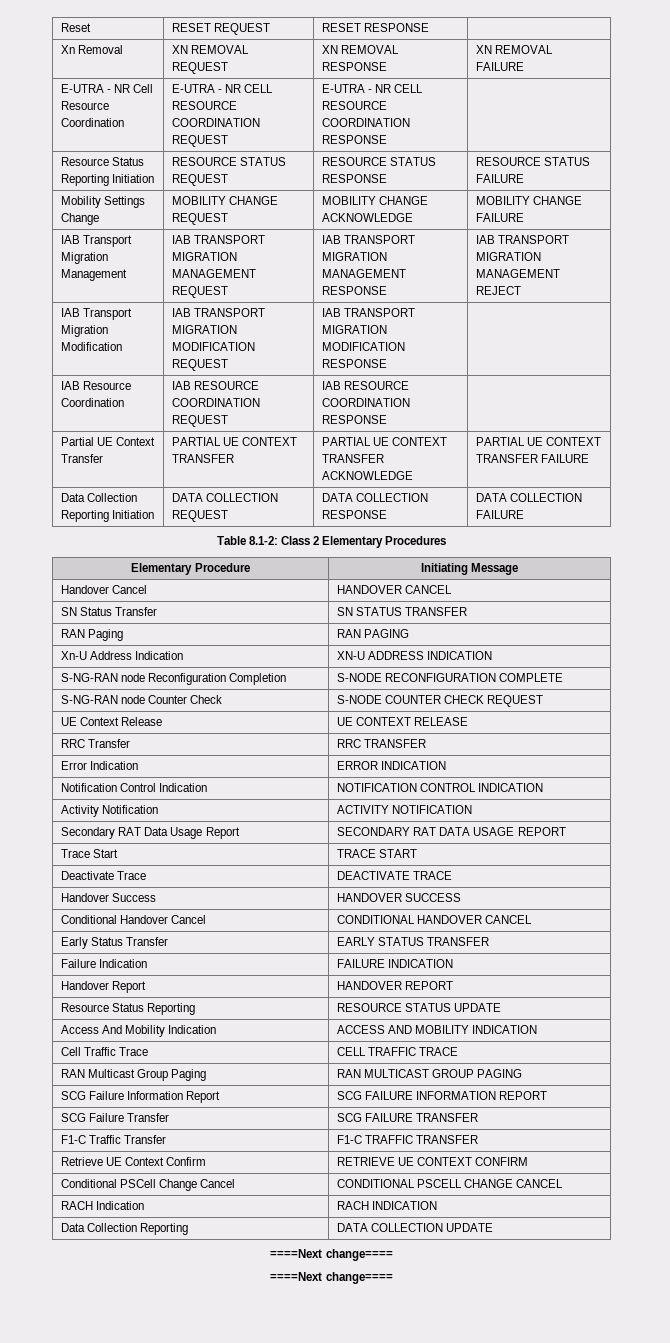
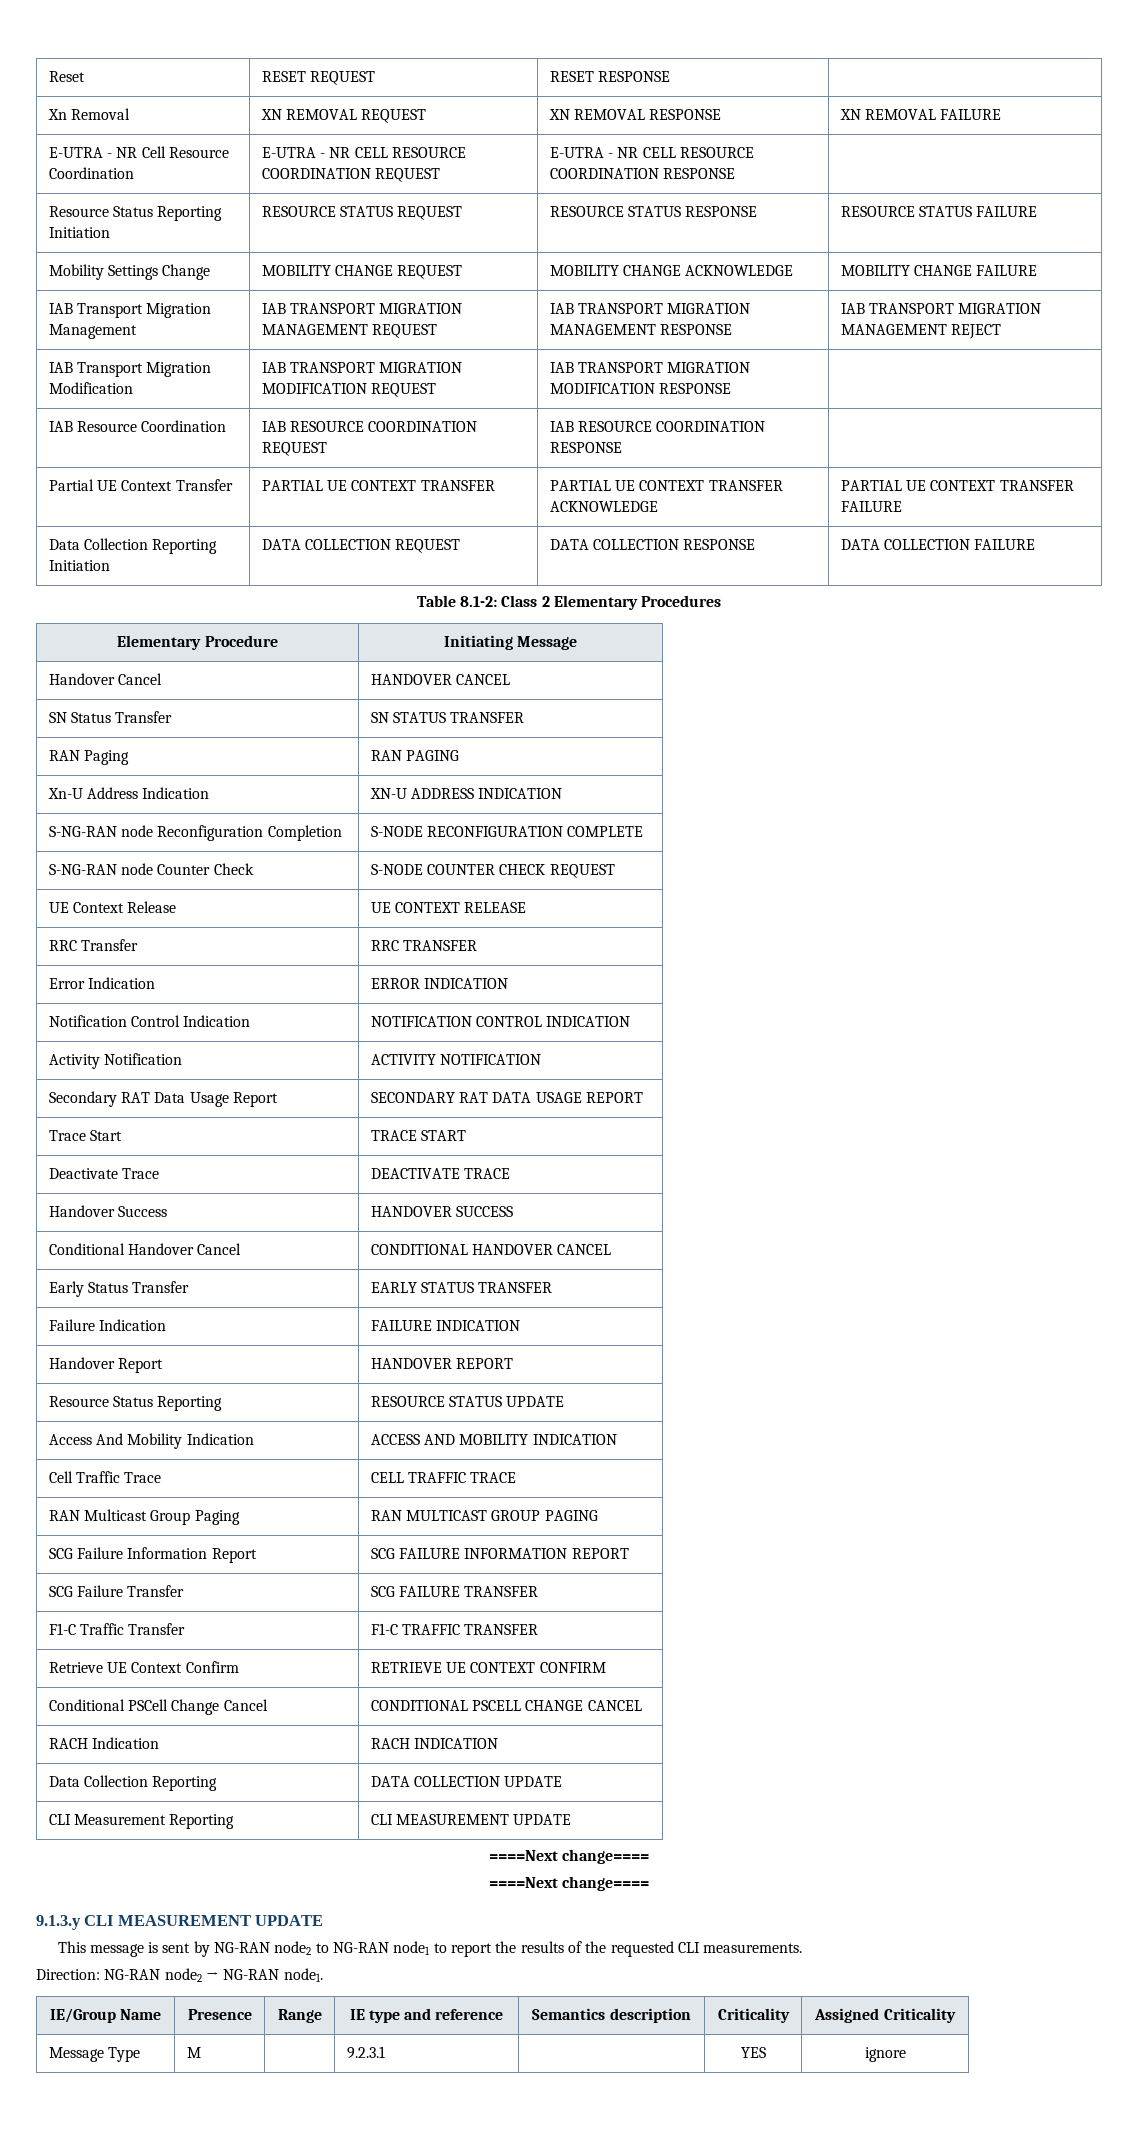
  Data Collection Reporting | DATA COLLECTION UPDATE
+ CLI Measurement Reporting | CLI MEASUREMENT UPDATE
  ====Next change====
  ====Next change====
+ 9.1.3.y CLI MEASUREMENT UPDATE
+ This message is sent by NG-RAN node2 to NG-RAN node1 to report the results of the requested CLI measurements.
+ Direction: NG-RAN node2 → NG-RAN node1.
+ IE/Group Name | Presence | Range | IE type and reference | Semantics description | Criticality | Assigned Criticality
+ Message Type | M | | 9.2.3.1 | | YES | ignore

